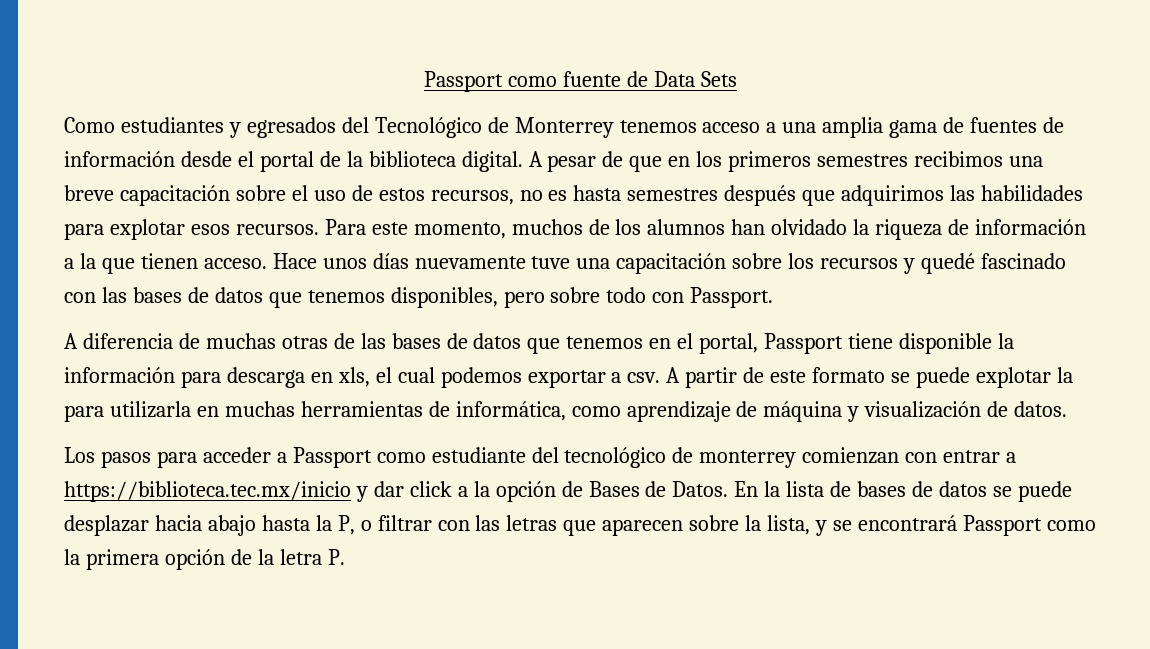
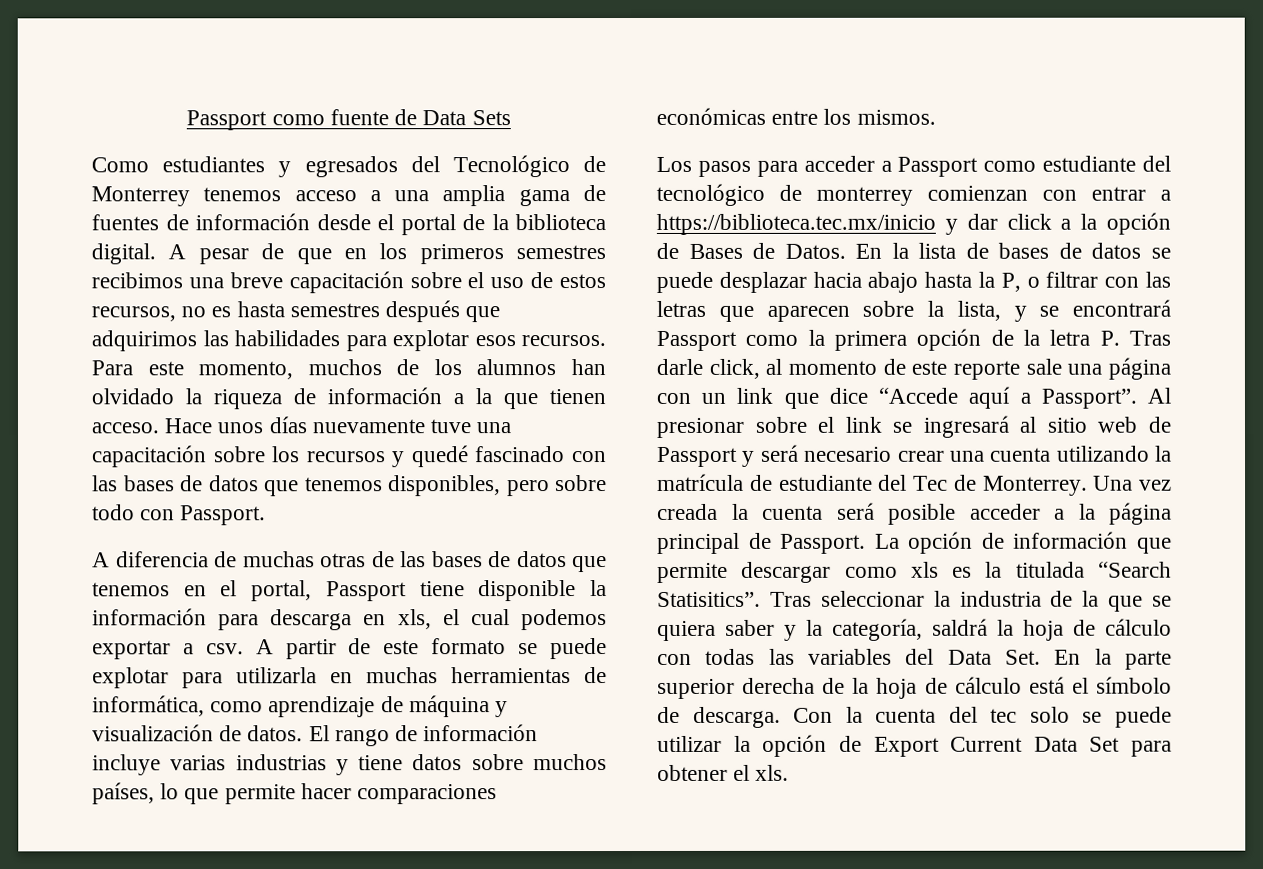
- A partir de este formato se puede explotar la para utilizarla en muchas herramientas de informática, como aprendizaje de máquina y visualización de datos.
+ A partir de este formato se puede explotar para utilizarla en muchas herramientas de informática, como aprendizaje de máquina y visualización de datos. El rango de información incluye varias industrias y tiene datos sobre muchos países, lo que permite hacer comparaciones económicas entre los mismos.
- En la lista de bases de datos se puede desplazar hacia abajo hasta la P, o filtrar con las letras que aparecen sobre la lista, y se encontrará Passport como la primera opción de la letra P.
+ En la lista de bases de datos se puede desplazar hacia abajo hasta la P, o filtrar con las letras que aparecen sobre la lista, y se encontrará Passport como la primera opción de la letra P. Tras darle click, al momento de este reporte sale una página con un link que dice “Accede aquí a Passport”. Al presionar sobre el link se ingresará al sitio web de Passport y será necesario crear una cuenta utilizando la matrícula de estudiante del Tec de Monterrey. Una vez creada la cuenta será posible acceder a la página principal de Passport. La opción de información que permite descargar como xls es la titulada “Search Statisitics”. Tras seleccionar la industria de la que se quiera saber y la categoría, saldrá la hoja de cálculo con todas las variables del Data Set. En la parte superior derecha de la hoja de cálculo está el símbolo de descarga. Con la cuenta del tec solo se puede utilizar la opción de Export Current Data Set para obtener el xls.

